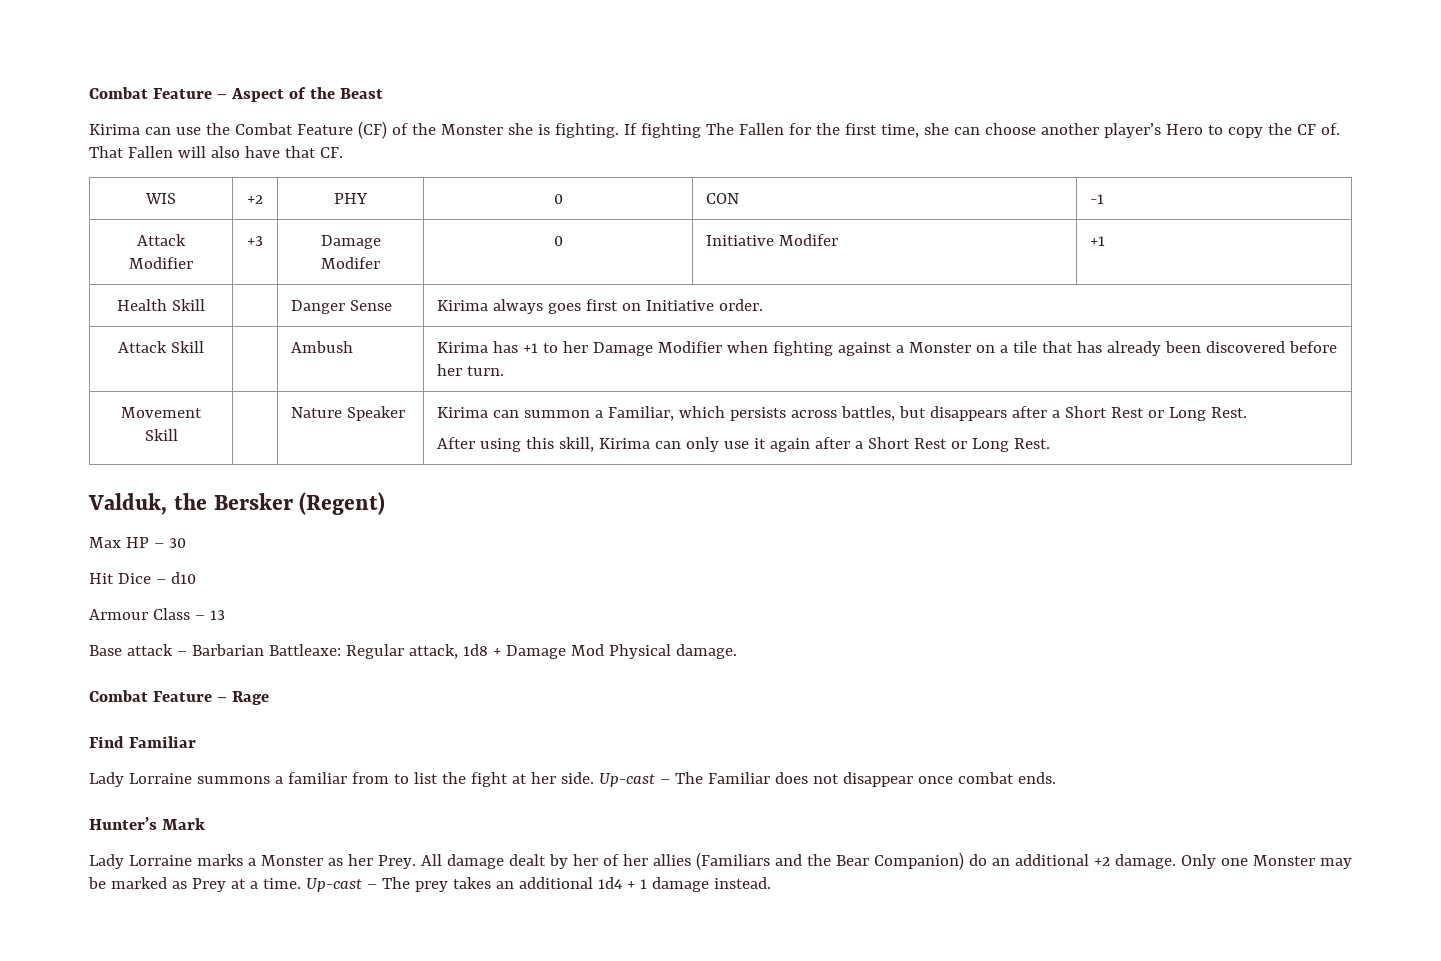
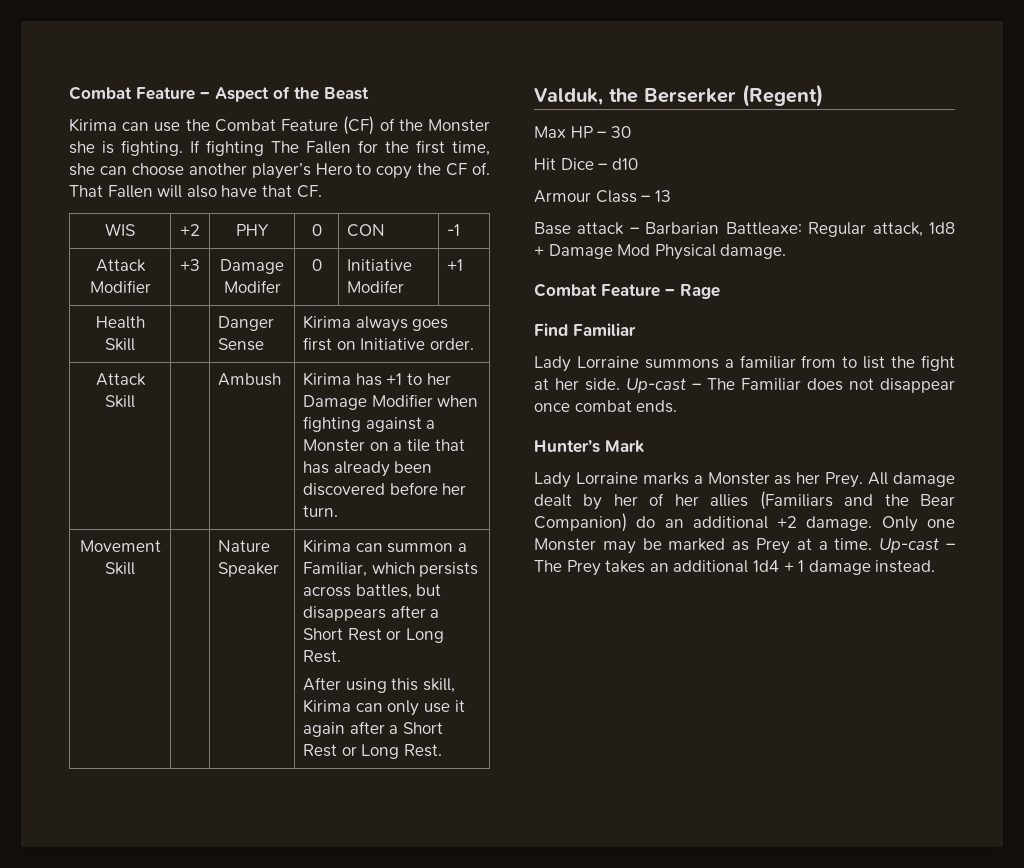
- Valduk, the Bersker (Regent)
+ Valduk, the Berserker (Regent)
- Up-cast – The prey takes an additional 1d4 + 1 damage instead.
+ Up-cast – The Prey takes an additional 1d4 + 1 damage instead.

